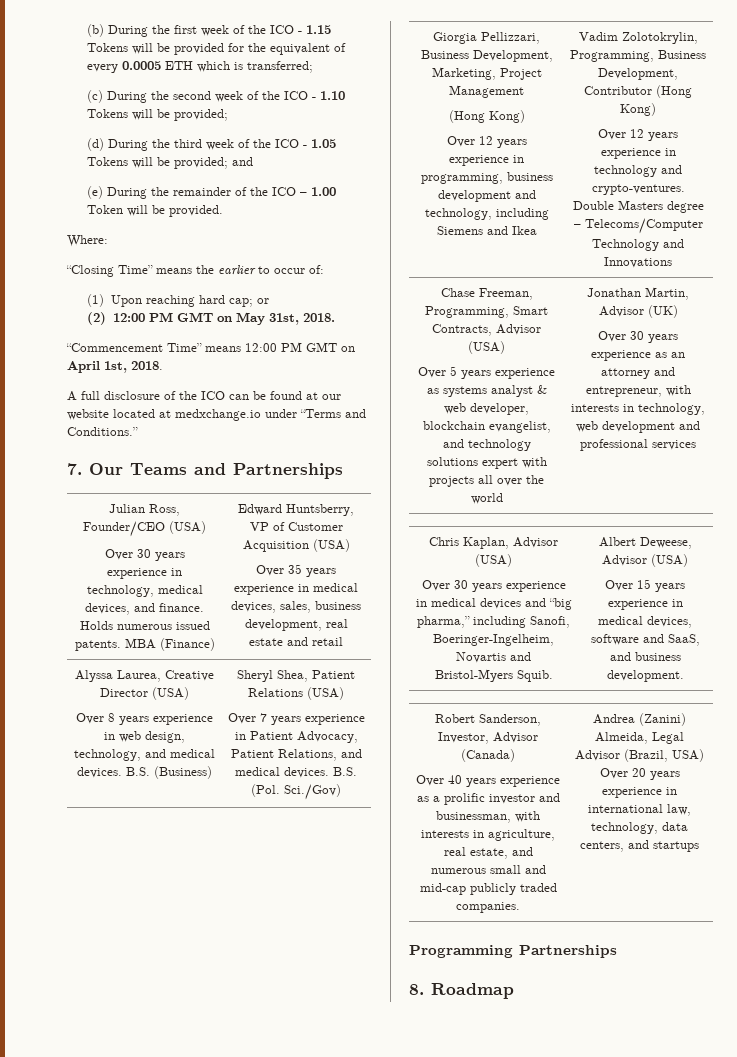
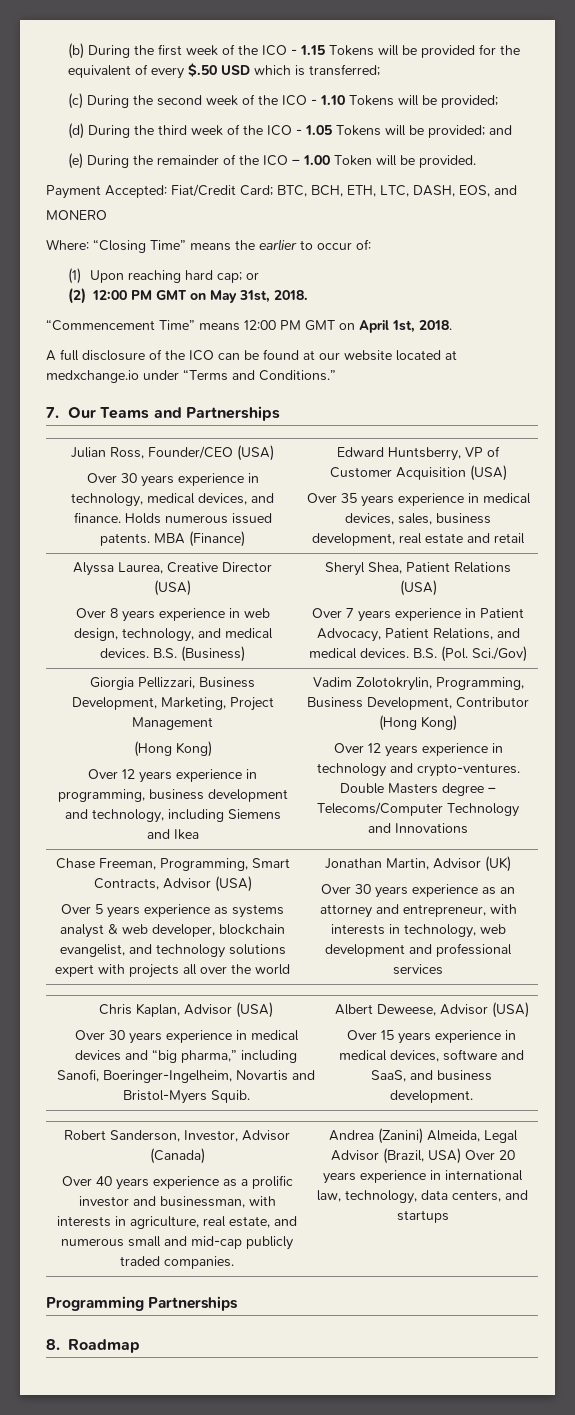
- (b) During the first week of the ICO - 1.15 Tokens will be provided for the equivalent of every 0.0005 ETH which is transferred;
+ (b) During the first week of the ICO - 1.15 Tokens will be provided for the equivalent of every $.50 USD which is transferred;
+ Payment Accepted: Fiat/Credit Card; BTC, BCH, ETH, LTC, DASH, EOS, and
+ MONERO
- Where:
- “Closing Time” means the earlier to occur of:
+ Where: “Closing Time” means the earlier to occur of:

